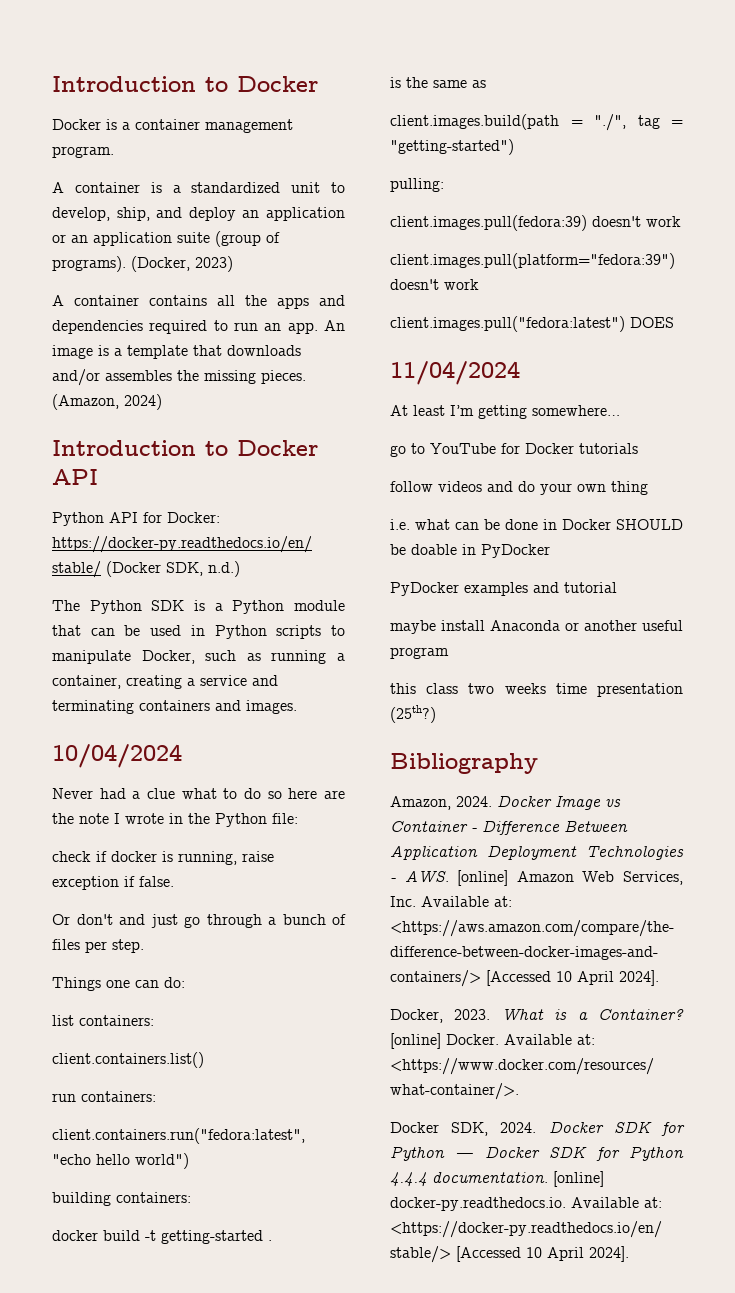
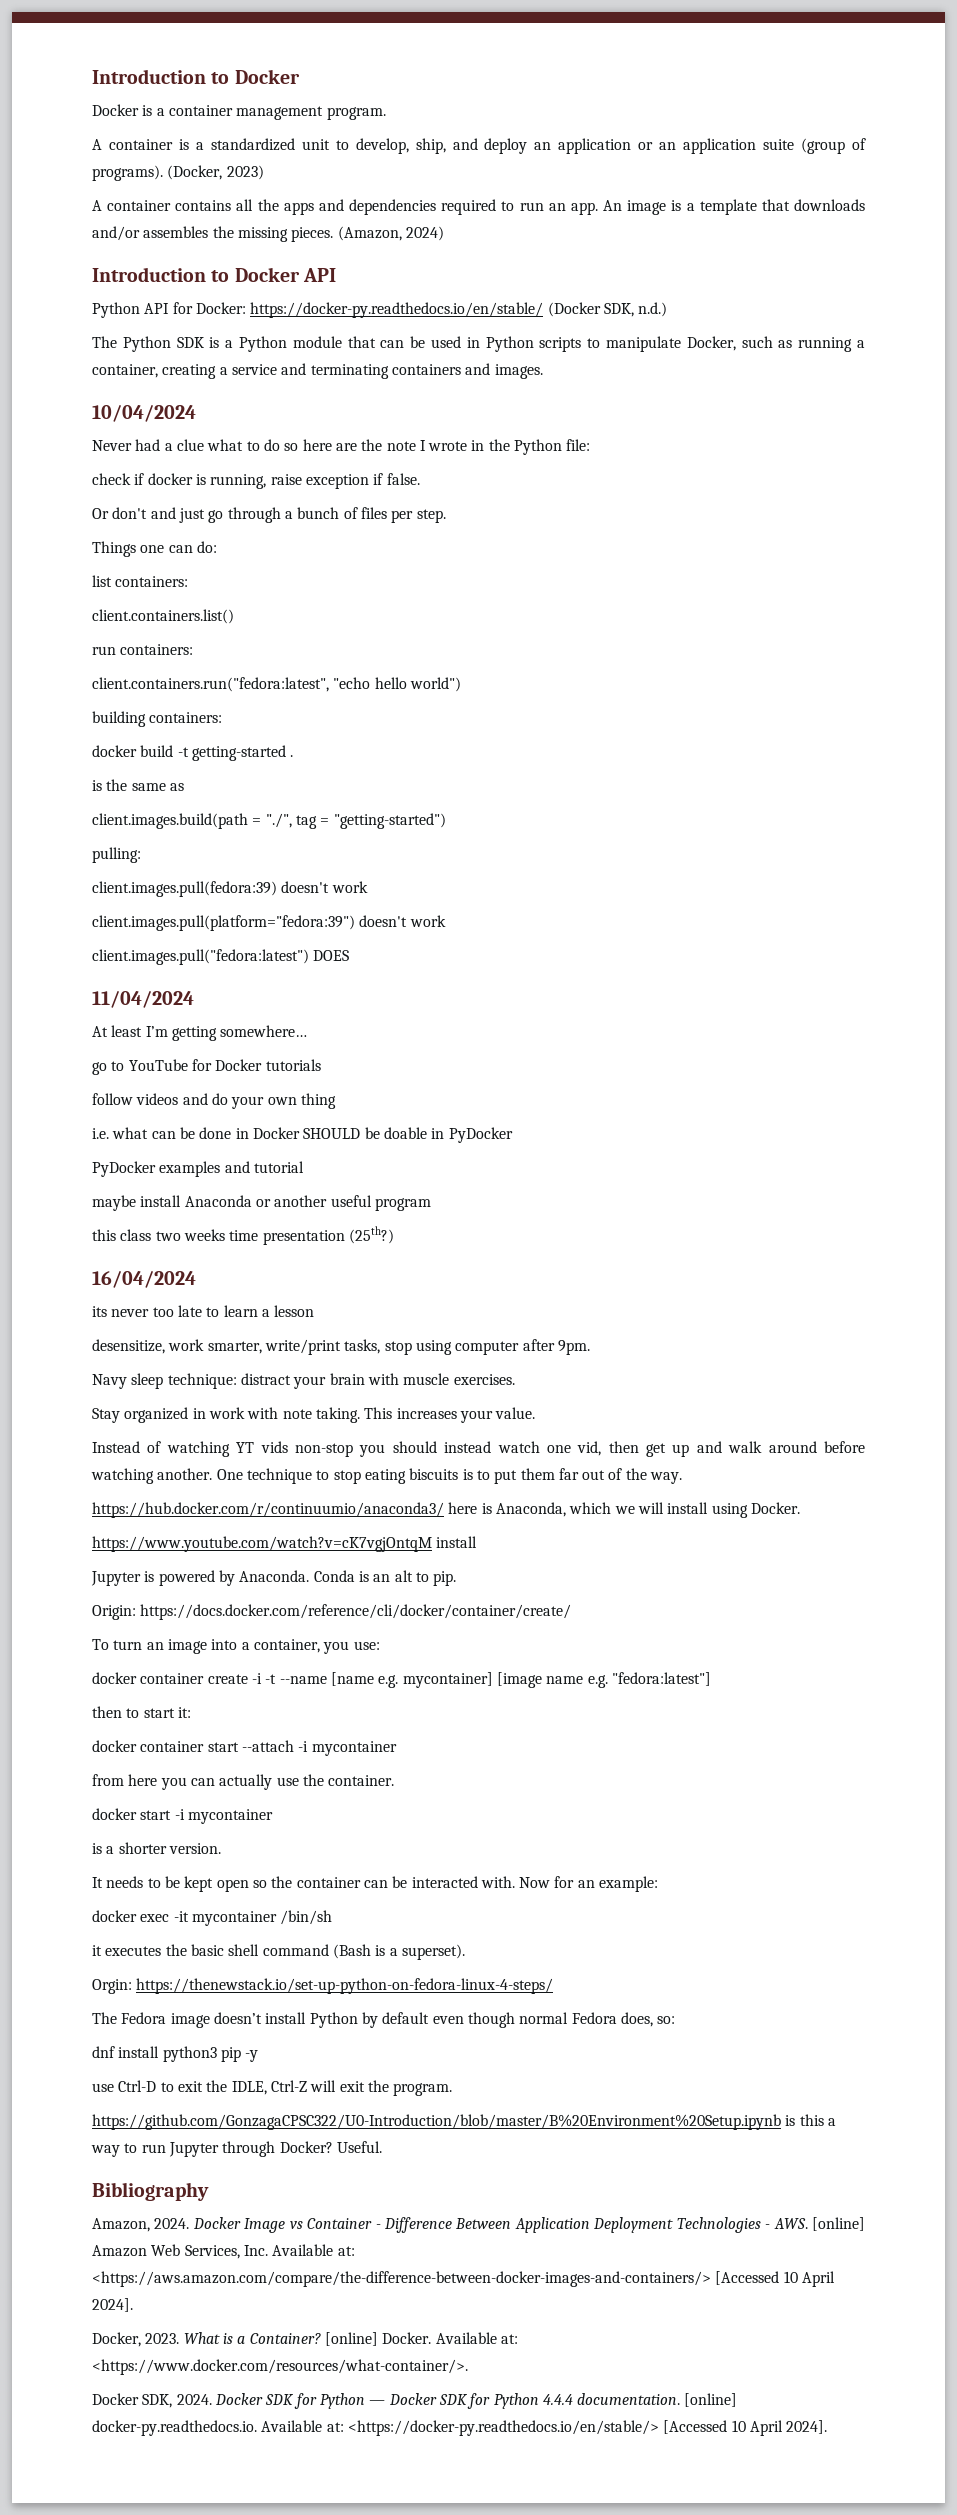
+ 16/04/2024
+ its never too late to learn a lesson
+ desensitize, work smarter, write/print tasks, stop using computer after 9pm.
+ Navy sleep technique: distract your brain with muscle exercises.
+ Stay organized in work with note taking. This increases your value.
+ Instead of watching YT vids non-stop you should instead watch one vid, then get up and walk around before watching another. One technique to stop eating biscuits is to put them far out of the way.
+ https://hub.docker.com/r/continuumio/anaconda3/ here is Anaconda, which we will install using Docker.
+ https://www.youtube.com/watch?v=cK7vgjOntqM install
+ Jupyter is powered by Anaconda. Conda is an alt to pip.
+ Origin: https://docs.docker.com/reference/cli/docker/container/create/
+ To turn an image into a container, you use:
+ docker container create -i -t --name [name e.g. mycontainer] [image name e.g. "fedora:latest"]
+ then to start it:
+ docker container start --attach -i mycontainer
+ from here you can actually use the container.
+ docker start -i mycontainer
+ is a shorter version.
+ It needs to be kept open so the container can be interacted with. Now for an example:
+ docker exec -it mycontainer /bin/sh
+ it executes the basic shell command (Bash is a superset).
+ Orgin: https://thenewstack.io/set-up-python-on-fedora-linux-4-steps/
+ The Fedora image doesn’t install Python by default even though normal Fedora does, so:
+ dnf install python3 pip -y
+ use Ctrl-D to exit the IDLE, Ctrl-Z will exit the program.
+ https://github.com/GonzagaCPSC322/U0-Introduction/blob/master/B%20Environment%20Setup.ipynb is this a way to run Jupyter through Docker? Useful.

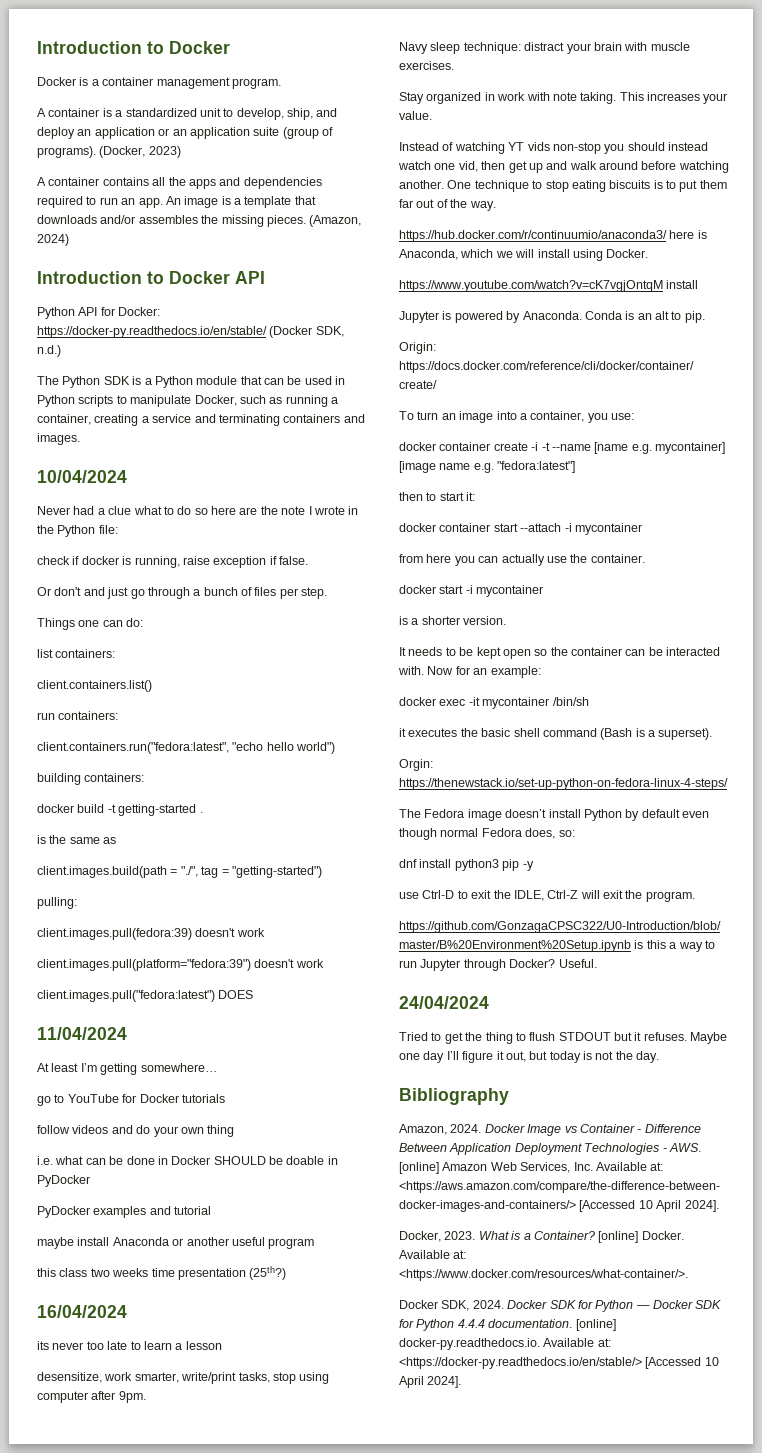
+ 24/04/2024
+ Tried to get the thing to flush STDOUT but it refuses. Maybe one day I’ll figure it out, but today is not the day.

